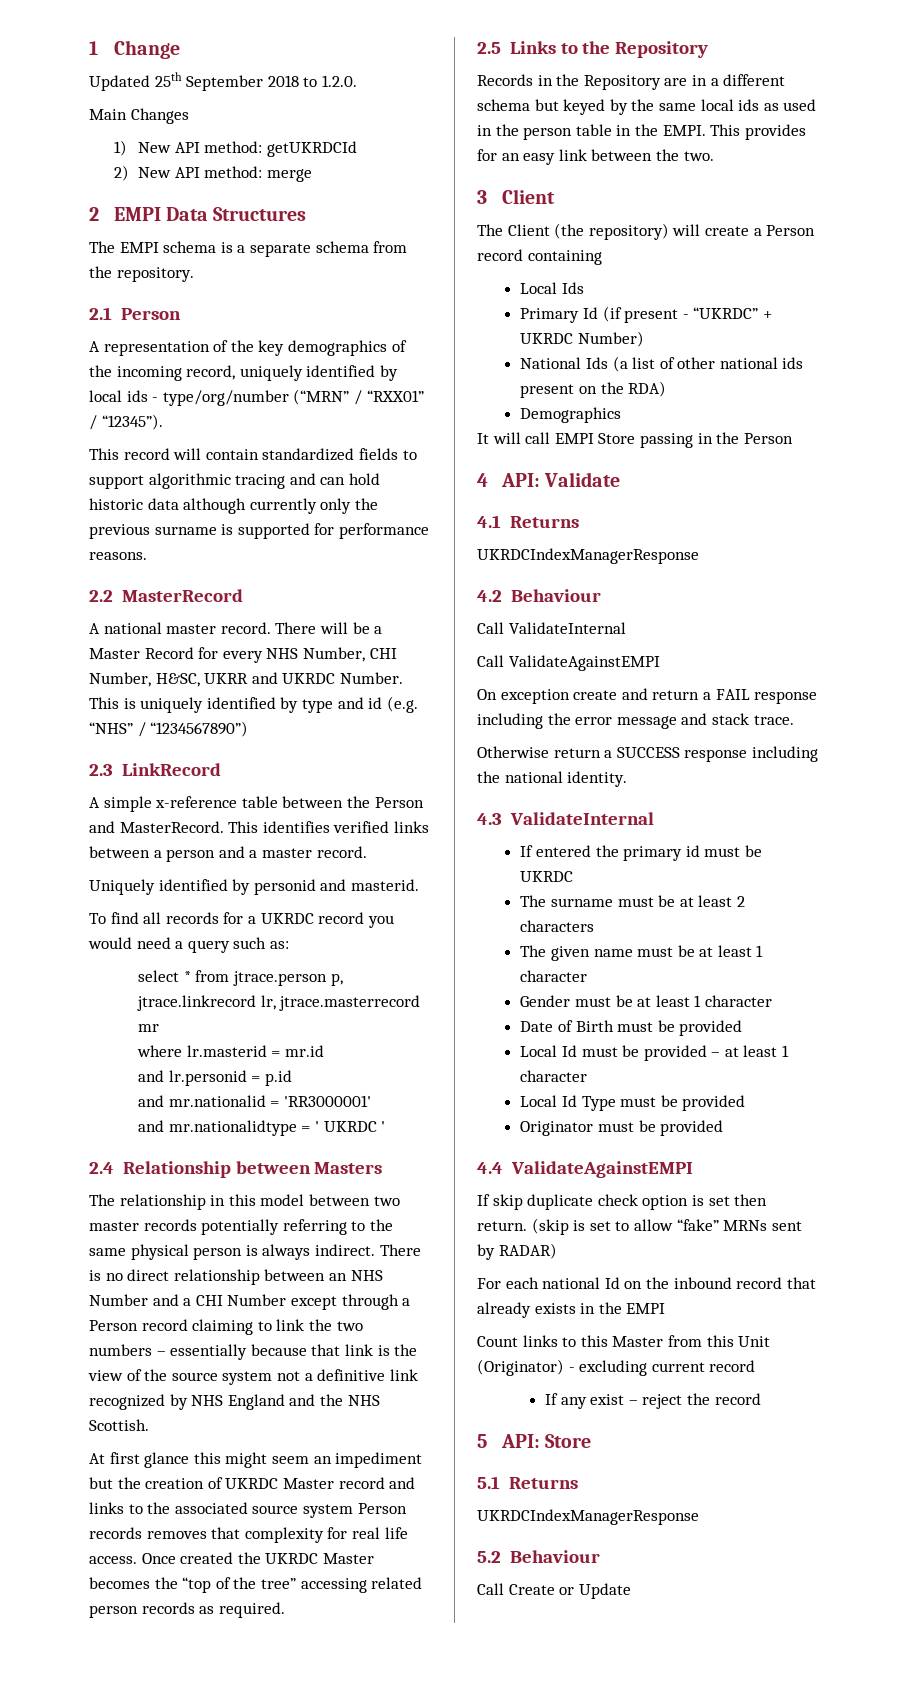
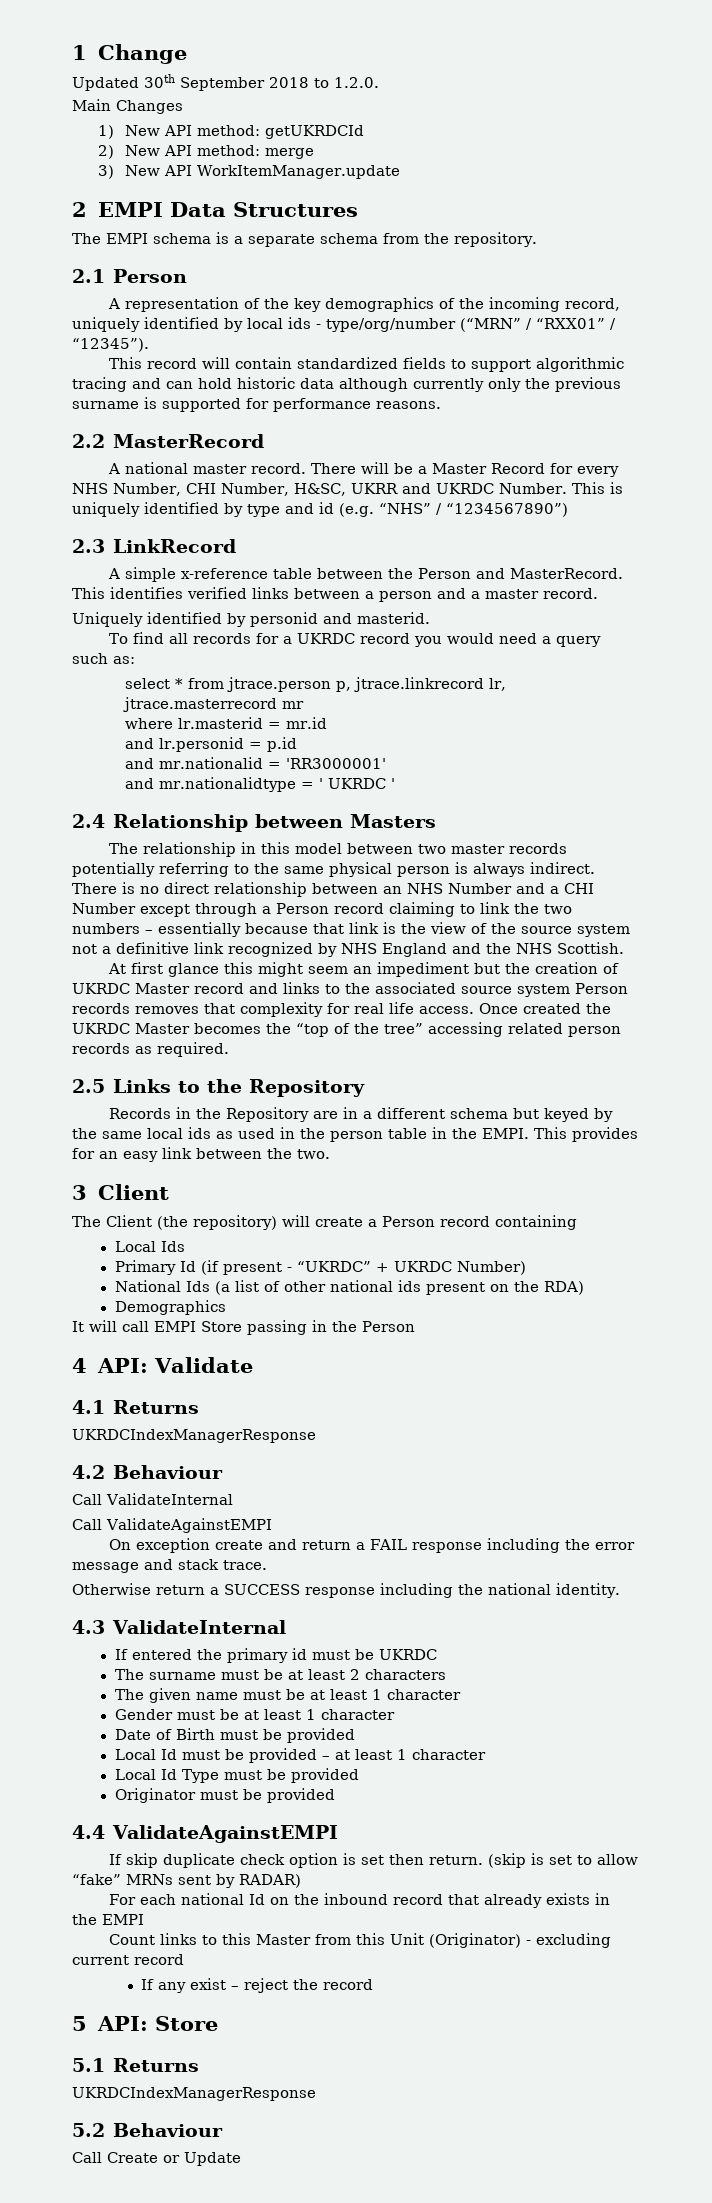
- Updated 25th September 2018 to 1.2.0.
+ Updated 30th September 2018 to 1.2.0.
+ 3) New API WorkItemManager.update

